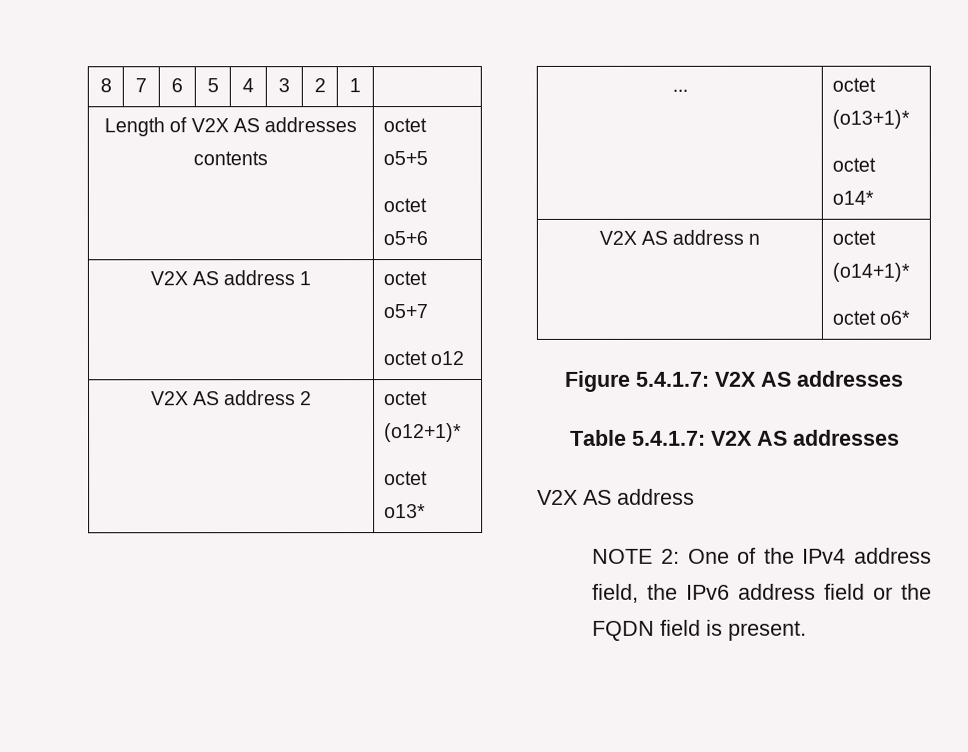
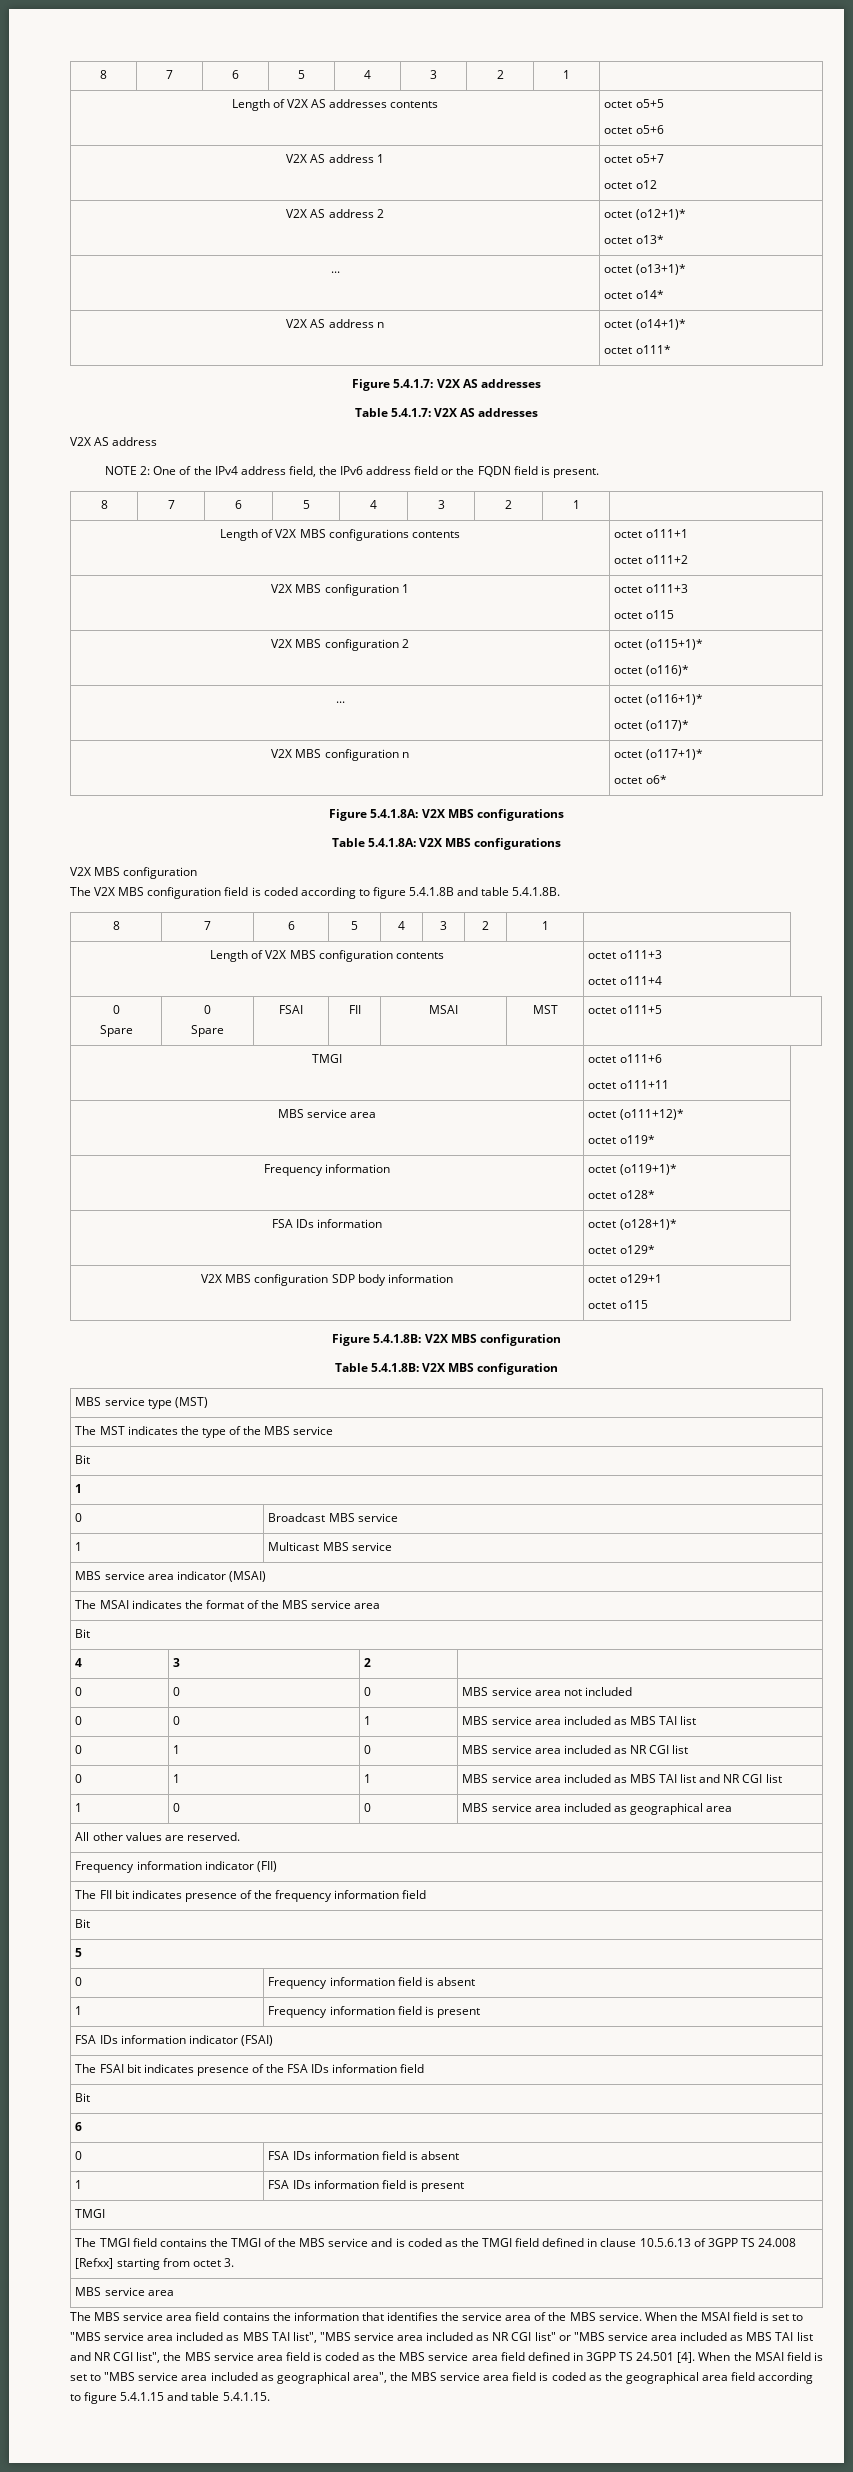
  V2X AS address n | octet (o14+1)*
- octet o6*
+ octet o111*
  NOTE 2: One of the IPv4 address field, the IPv6 address field or the FQDN field is present.
+ 8 | 7 | 6 | 5 | 4 | 3 | 2 | 1 |
+ Length of V2X MBS configurations contents | octet o111+1
+ octet o111+2
+ V2X MBS configuration 1 | octet o111+3
+ octet o115
+ V2X MBS configuration 2 | octet (o115+1)*
+ octet (o116)*
+ ... | octet (o116+1)*
+ octet (o117)*
+ V2X MBS configuration n | octet (o117+1)*
+ octet o6*
+ Figure 5.4.1.8A: V2X MBS configurations
+ Table 5.4.1.8A: V2X MBS configurations
+ V2X MBS configuration
+ The V2X MBS configuration field is coded according to figure 5.4.1.8B and table 5.4.1.8B.
+ 8 | 7 | 6 | 5 | 4 | 3 | 2 | 1 |
+ Length of V2X MBS configuration contents | octet o111+3
+ octet o111+4
+ 0
+ Spare | 0
+ Spare | FSAI | FII | MSAI | MST | octet o111+5
+ TMGI | octet o111+6
+ octet o111+11
+ MBS service area | octet (o111+12)*
+ octet o119*
+ Frequency information | octet (o119+1)*
+ octet o128*
+ FSA IDs information | octet (o128+1)*
+ octet o129*
+ V2X MBS configuration SDP body information | octet o129+1
+ octet o115
+ Figure 5.4.1.8B: V2X MBS configuration
+ Table 5.4.1.8B: V2X MBS configuration
+ MBS service type (MST)
+ The MST indicates the type of the MBS service
+ Bit
+ 1
+ 0 | Broadcast MBS service
+ 1 | Multicast MBS service
+ MBS service area indicator (MSAI)
+ The MSAI indicates the format of the MBS service area
+ Bit
+ 4 | 3 | 2 |
+ 0 | 0 | 0 | MBS service area not included
+ 0 | 0 | 1 | MBS service area included as MBS TAI list
+ 0 | 1 | 0 | MBS service area included as NR CGI list
+ 0 | 1 | 1 | MBS service area included as MBS TAI list and NR CGI list
+ 1 | 0 | 0 | MBS service area included as geographical area
+ All other values are reserved.
+ Frequency information indicator (FII)
+ The FII bit indicates presence of the frequency information field
+ Bit
+ 5
+ 0 | Frequency information field is absent
+ 1 | Frequency information field is present
+ FSA IDs information indicator (FSAI)
+ The FSAI bit indicates presence of the FSA IDs information field
+ Bit
+ 6
+ 0 | FSA IDs information field is absent
+ 1 | FSA IDs information field is present
+ TMGI
+ The TMGI field contains the TMGI of the MBS service and is coded as the TMGI field defined in clause 10.5.6.13 of 3GPP TS 24.008 [Refxx] starting from octet 3.
+ MBS service area
+ The MBS service area field contains the information that identifies the service area of the MBS service. When the MSAI field is set to "MBS service area included as MBS TAI list", "MBS service area included as NR CGI list" or "MBS service area included as MBS TAI list and NR CGI list", the MBS service area field is coded as the MBS service area field defined in 3GPP TS 24.501 [4]. When the MSAI field is set to "MBS service area included as geographical area", the MBS service area field is coded as the geographical area field according to figure 5.4.1.15 and table 5.4.1.15.

